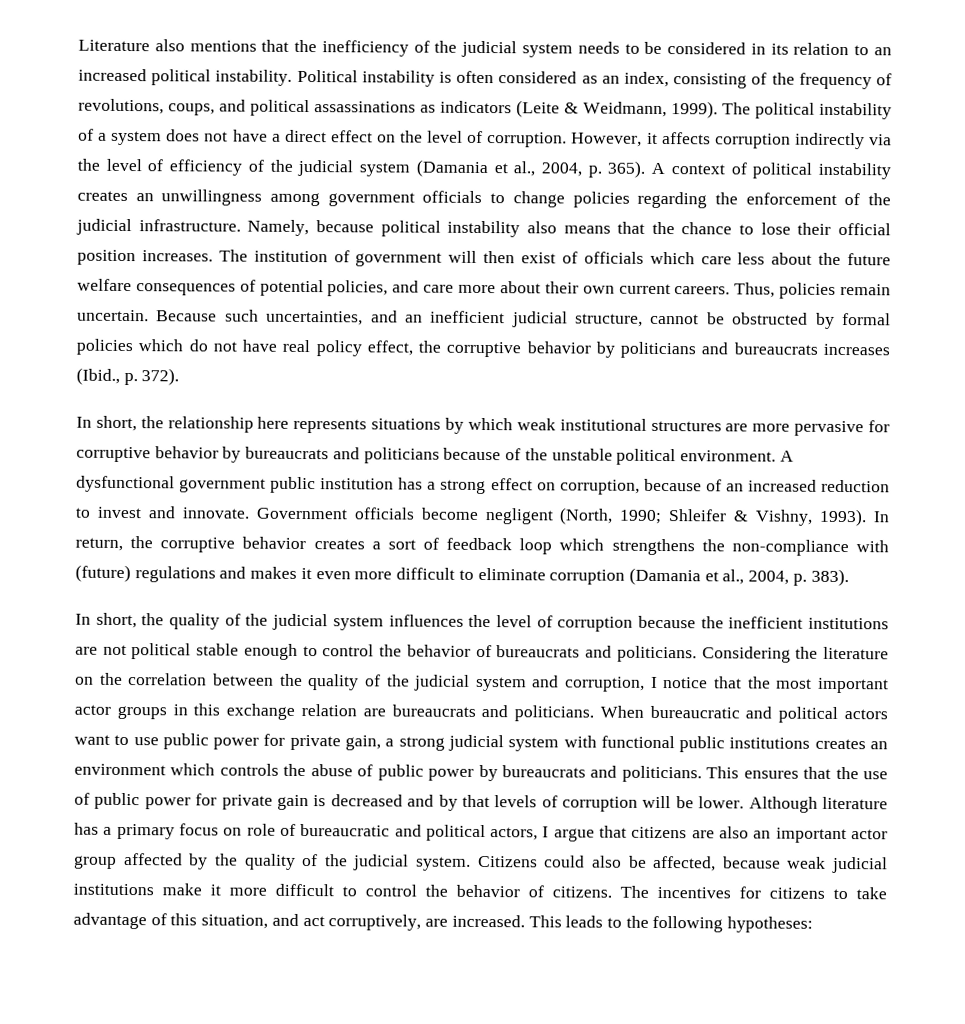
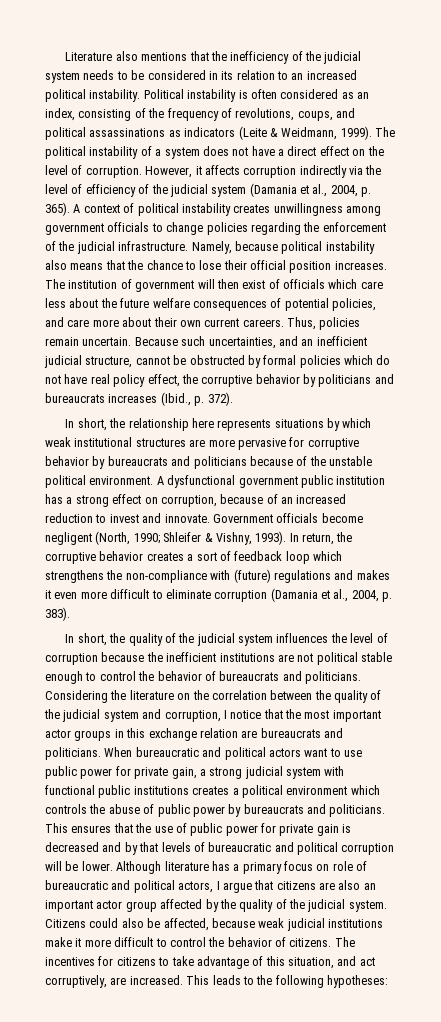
- A context of political instability creates an unwillingness among government officials to change policies regarding the enforcement of the judicial infrastructure.
+ A context of political instability creates unwillingness among government officials to change policies regarding the enforcement of the judicial infrastructure.
- When bureaucratic and political actors want to use public power for private gain, a strong judicial system with functional public institutions creates an environment which controls the abuse of public power by bureaucrats and politicians.
+ When bureaucratic and political actors want to use public power for private gain, a strong judicial system with functional public institutions creates a political environment which controls the abuse of public power by bureaucrats and politicians.
- This ensures that the use of public power for private gain is decreased and by that levels of corruption will be lower.
+ This ensures that the use of public power for private gain is decreased and by that levels of bureaucratic and political corruption will be lower.

